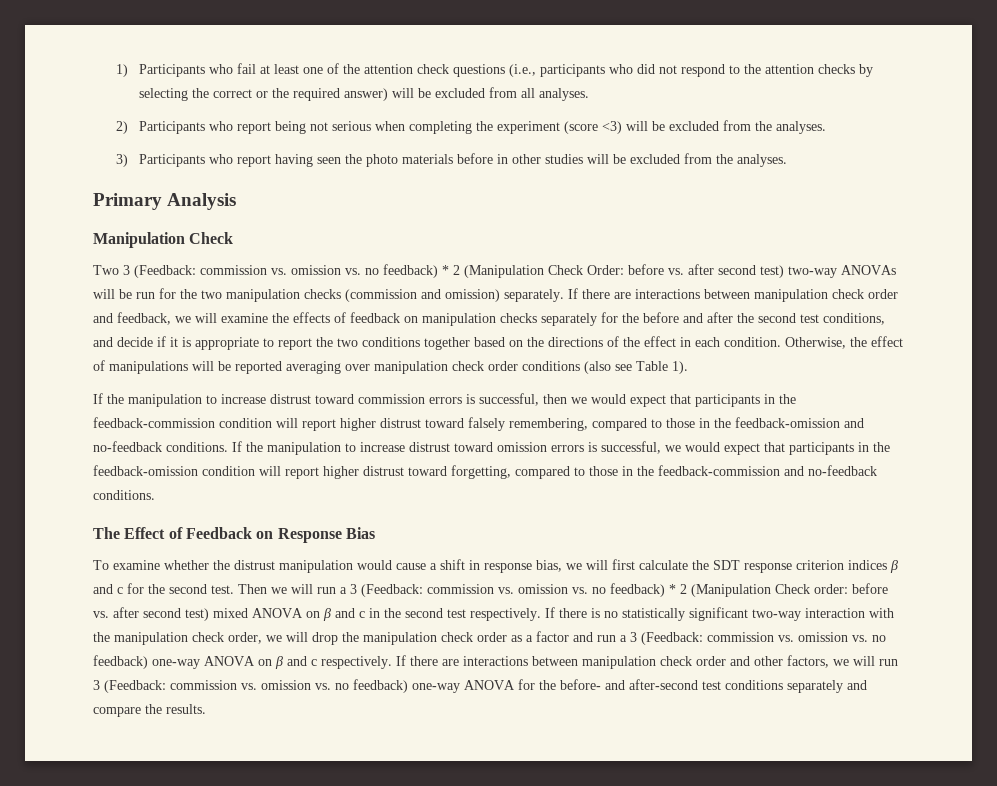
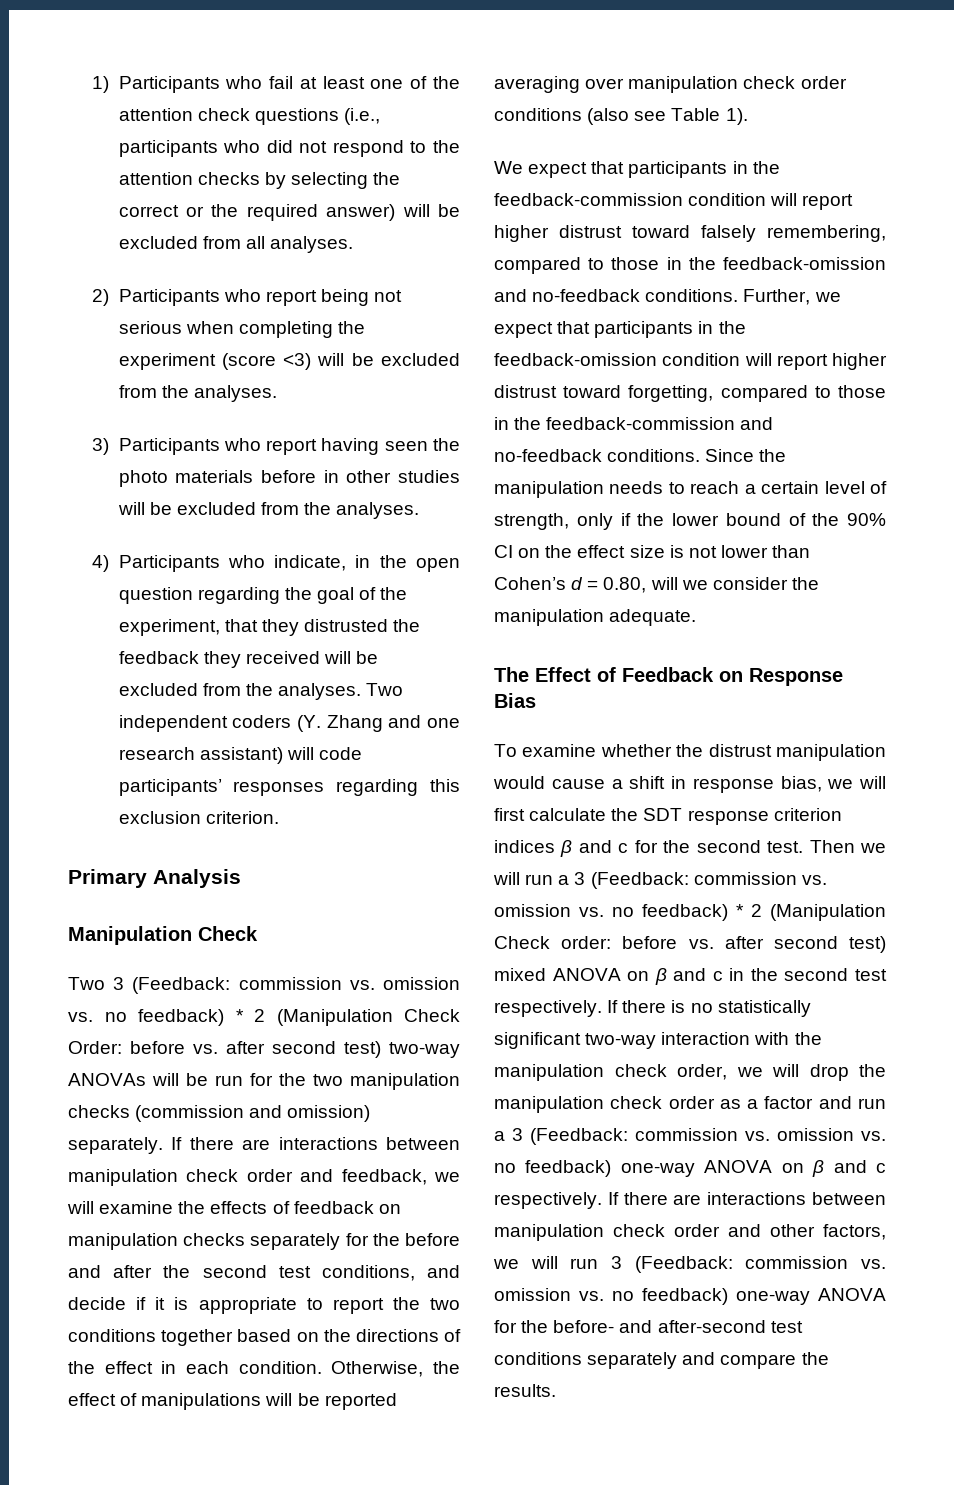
+ 4) Participants who indicate, in the open question regarding the goal of the experiment, that they distrusted the feedback they received will be excluded from the analyses. Two independent coders (Y. Zhang and one research assistant) will code participants’ responses regarding this exclusion criterion.
- If the manipulation to increase distrust toward commission errors is successful, then we would expect that participants in the feedback-commission condition will report higher distrust toward falsely remembering, compared to those in the feedback-omission and no-feedback conditions.
+ We expect that participants in the feedback-commission condition will report higher distrust toward falsely remembering, compared to those in the feedback-omission and no-feedback conditions.
- If the manipulation to increase distrust toward omission errors is successful, we would expect that participants in the feedback-omission condition will report higher distrust toward forgetting, compared to those in the feedback-commission and no-feedback conditions.
+ Further, we expect that participants in the feedback-omission condition will report higher distrust toward forgetting, compared to those in the feedback-commission and no-feedback conditions. Since the manipulation needs to reach a certain level of strength, only if the lower bound of the 90% CI on the effect size is not lower than Cohen’s d = 0.80, will we consider the manipulation adequate.

